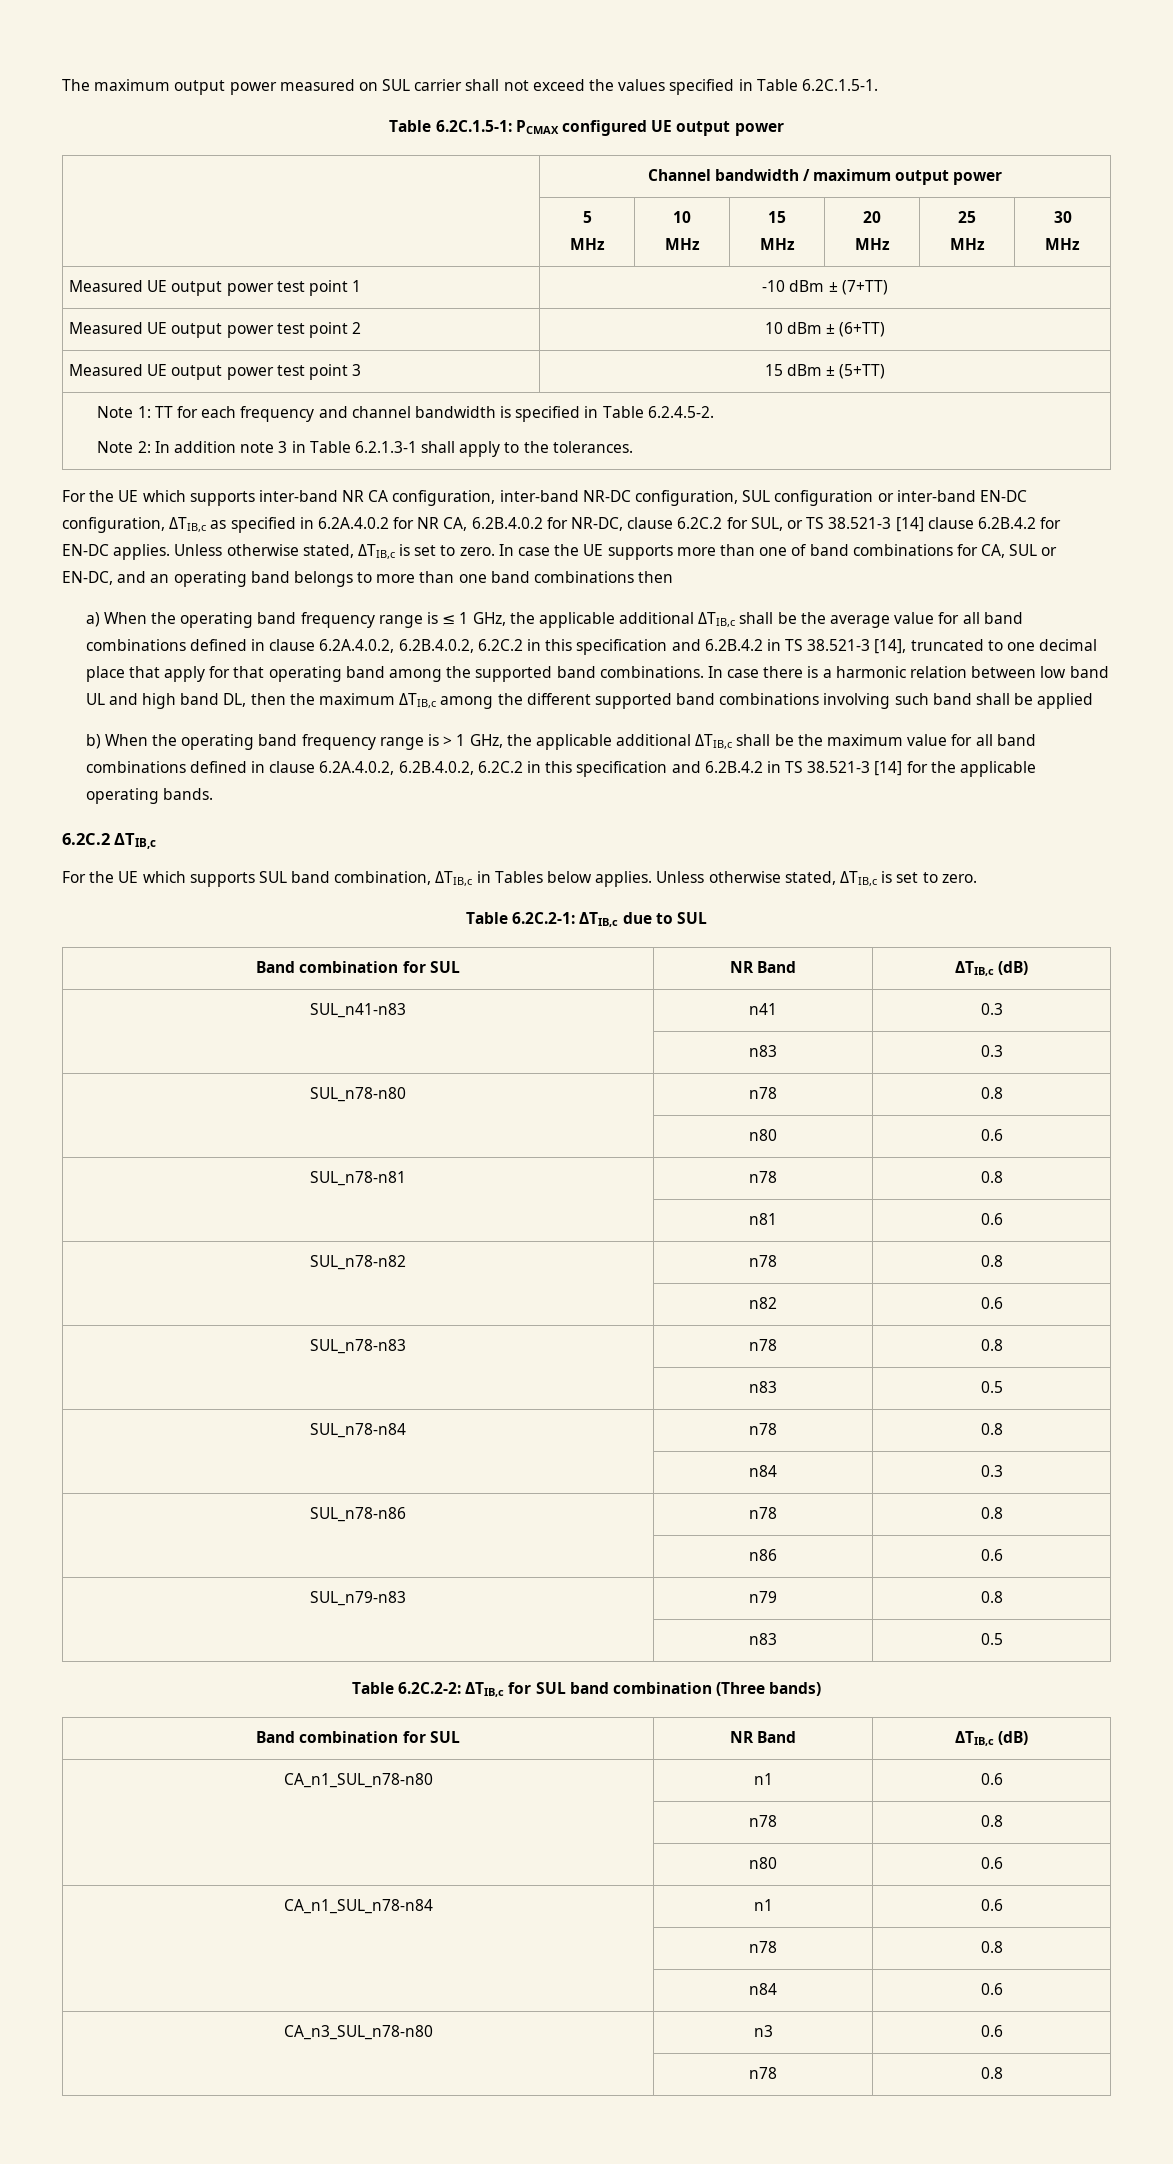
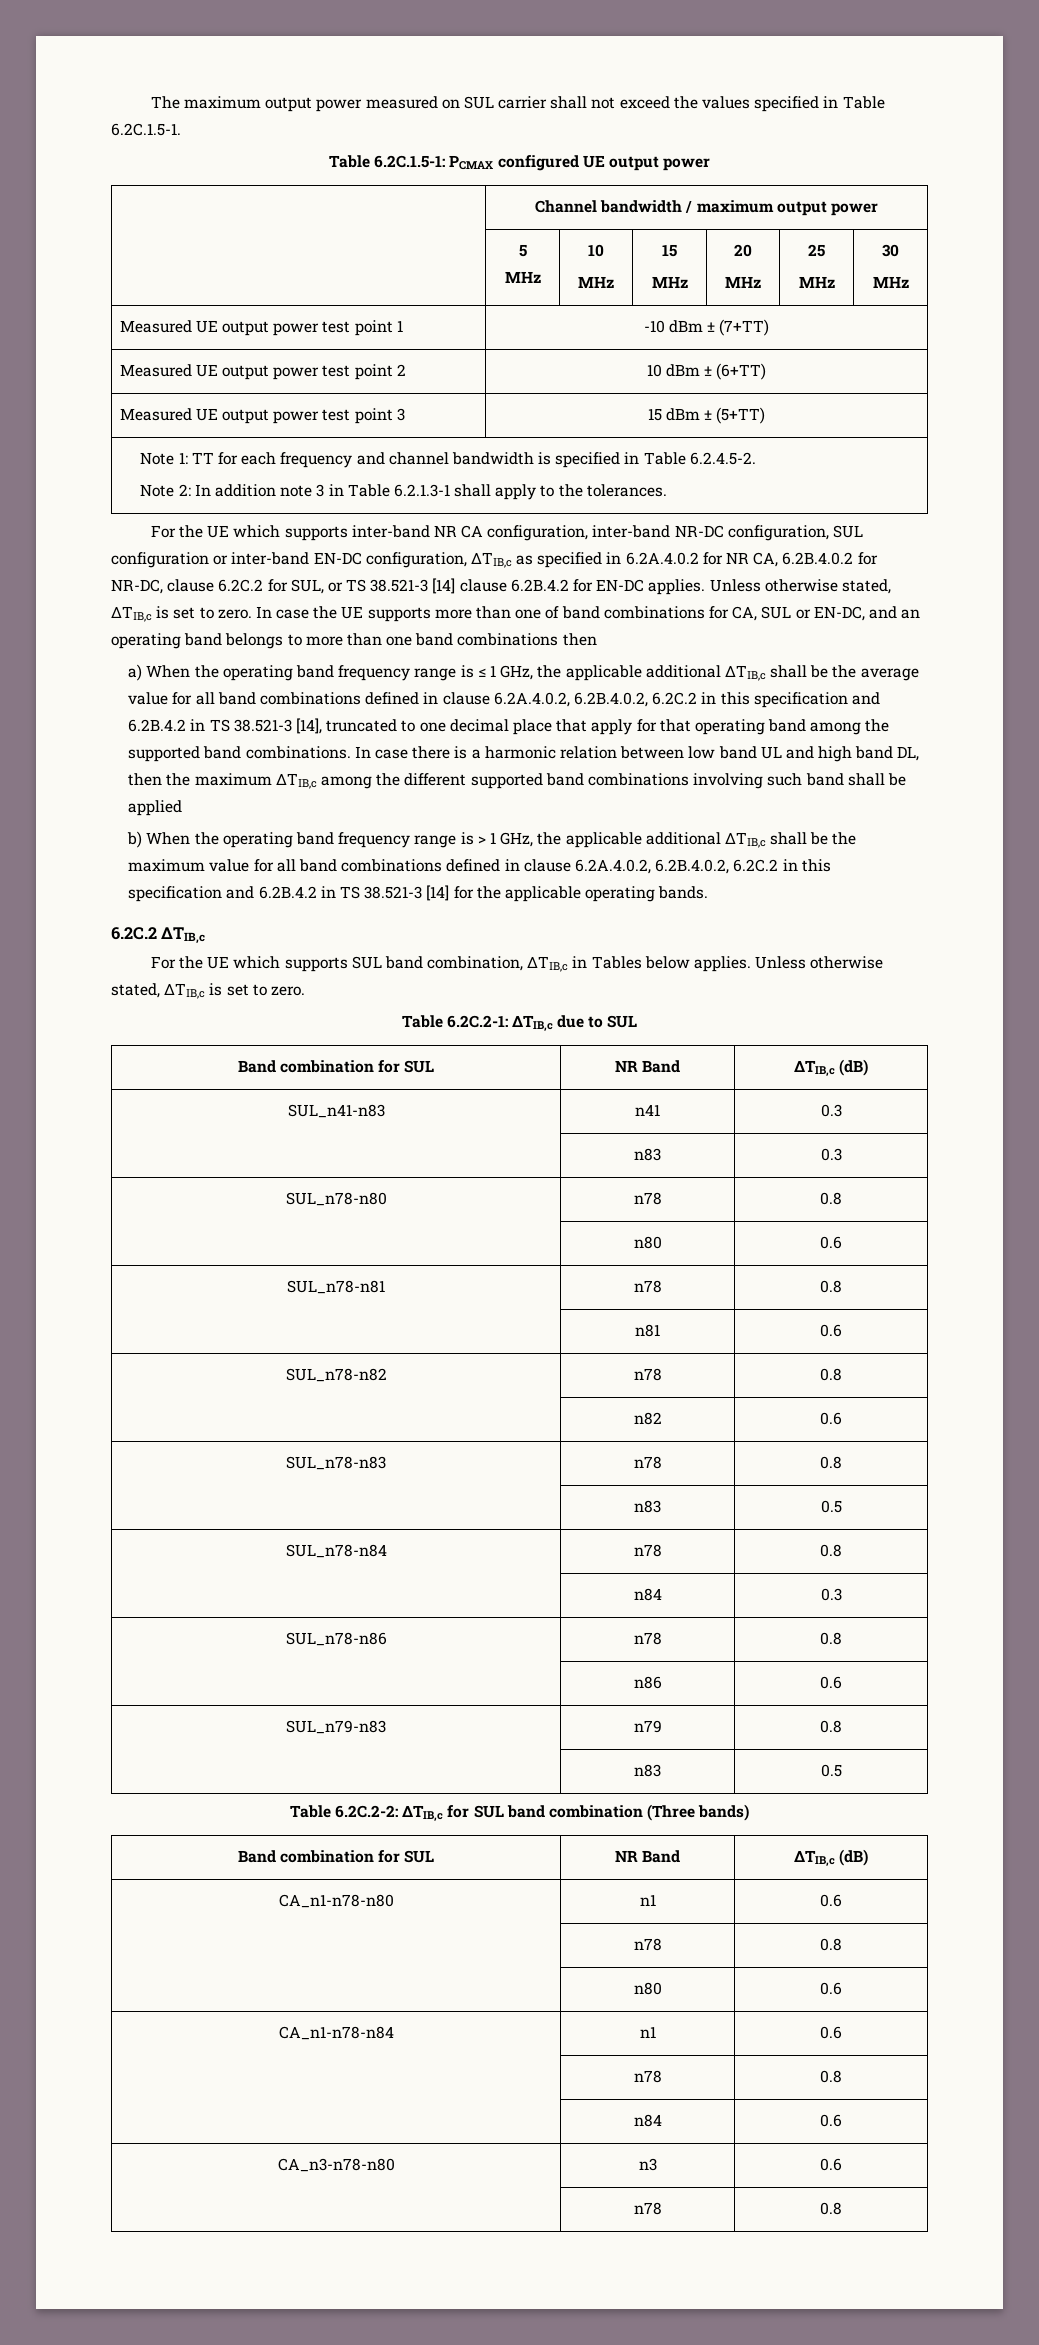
- CA_n1_SUL_n78-n80 | n1 | 0.6
+ CA_n1-n78-n80 | n1 | 0.6
- CA_n1_SUL_n78-n84 | n1 | 0.6
+ CA_n1-n78-n84 | n1 | 0.6
- CA_n3_SUL_n78-n80 | n3 | 0.6
+ CA_n3-n78-n80 | n3 | 0.6

